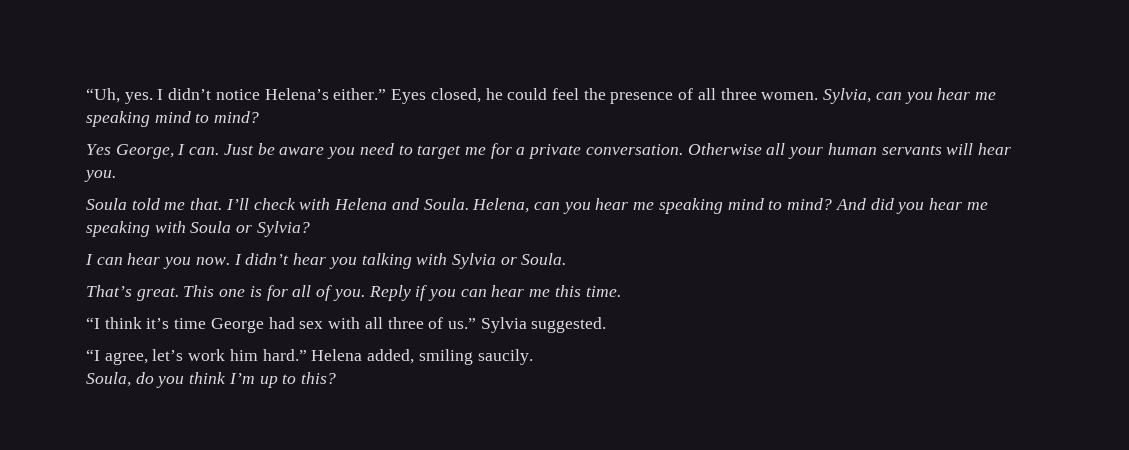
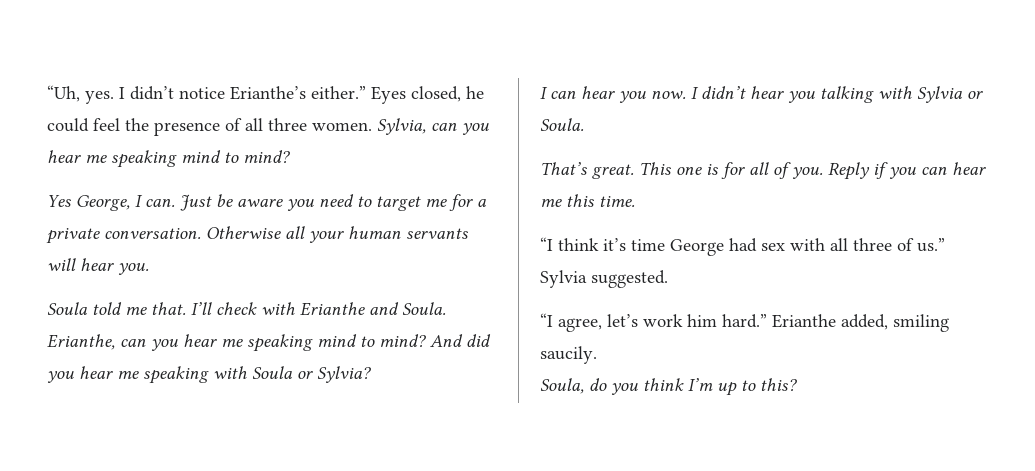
- I didn’t notice Helena’s either.”
+ I didn’t notice Erianthe’s either.”
- I’ll check with Helena and Soula.
+ I’ll check with Erianthe and Soula.
- Helena, can you hear me speaking mind to mind?
+ Erianthe, can you hear me speaking mind to mind?
- Helena added, smiling saucily.
+ Erianthe added, smiling saucily.

